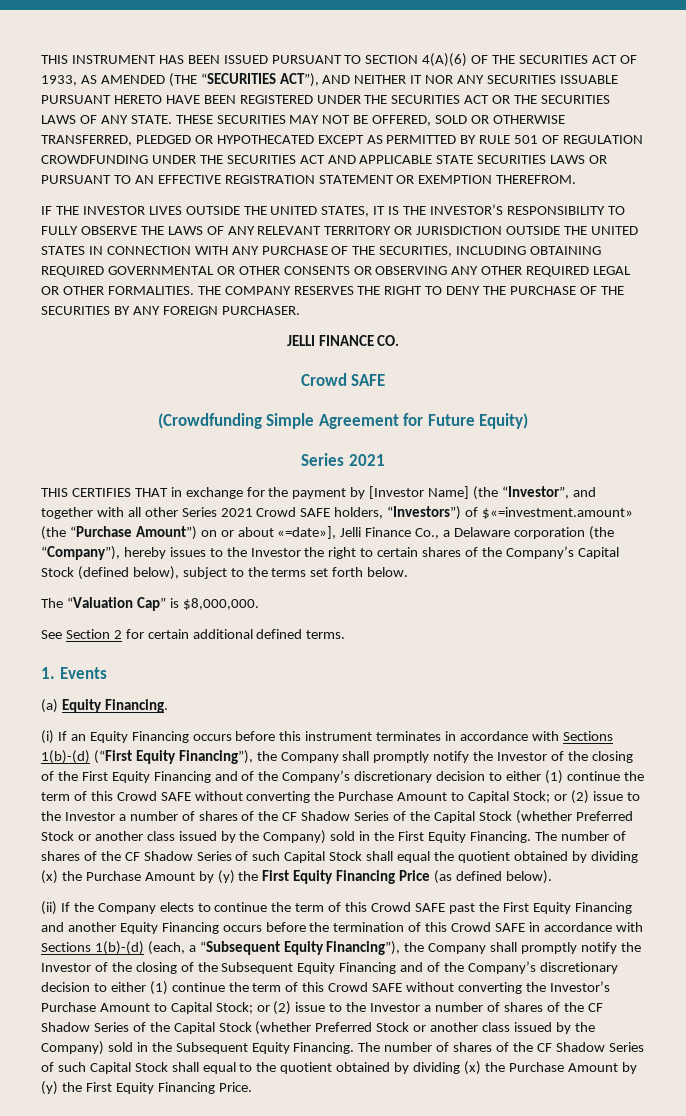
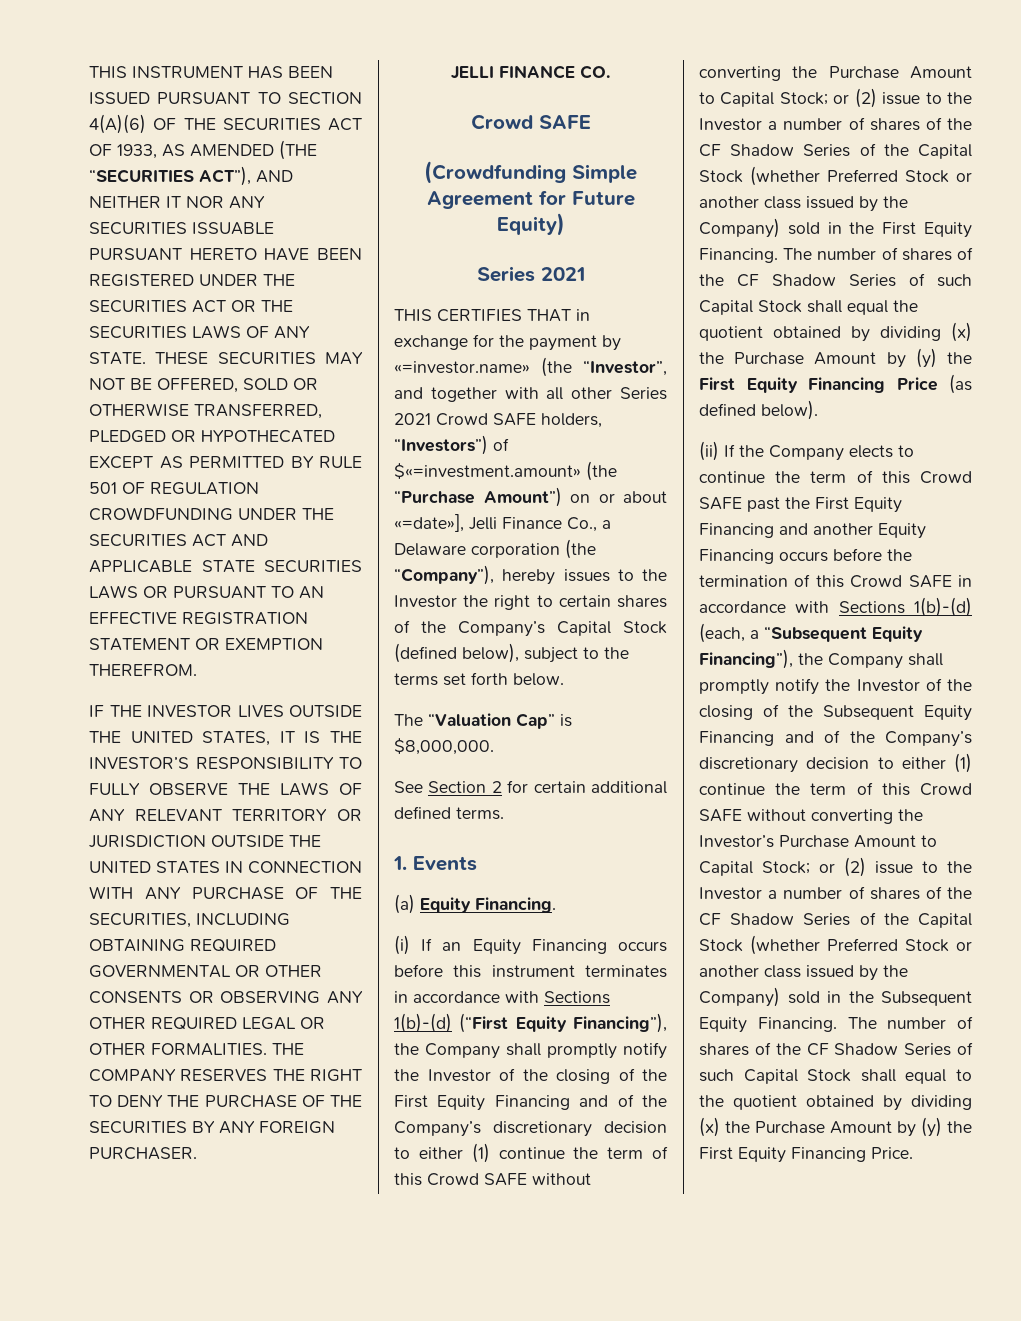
- THIS CERTIFIES THAT in exchange for the payment by [Investor Name] (the “Investor”, and together with all other Series 2021 Crowd SAFE holders, “Investors”) of $«=investment.amount» (the “Purchase Amount”) on or about «=date»], Jelli Finance Co., a Delaware corporation (the “Company”), hereby issues to the Investor the right to certain shares of the Company’s Capital Stock (defined below), subject to the terms set forth below.
+ THIS CERTIFIES THAT in exchange for the payment by «=investor.name» (the “Investor”, and together with all other Series 2021 Crowd SAFE holders, “Investors”) of $«=investment.amount» (the “Purchase Amount”) on or about «=date»], Jelli Finance Co., a Delaware corporation (the “Company”), hereby issues to the Investor the right to certain shares of the Company’s Capital Stock (defined below), subject to the terms set forth below.

